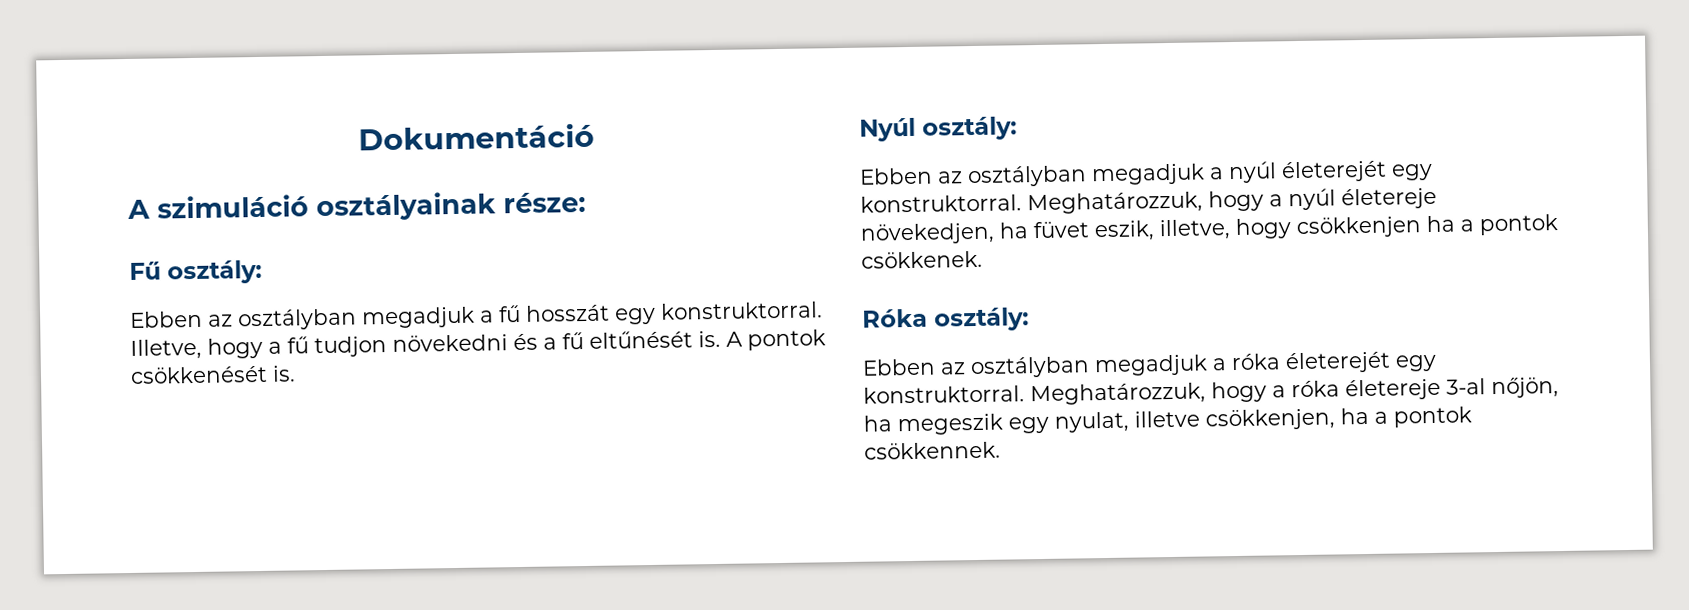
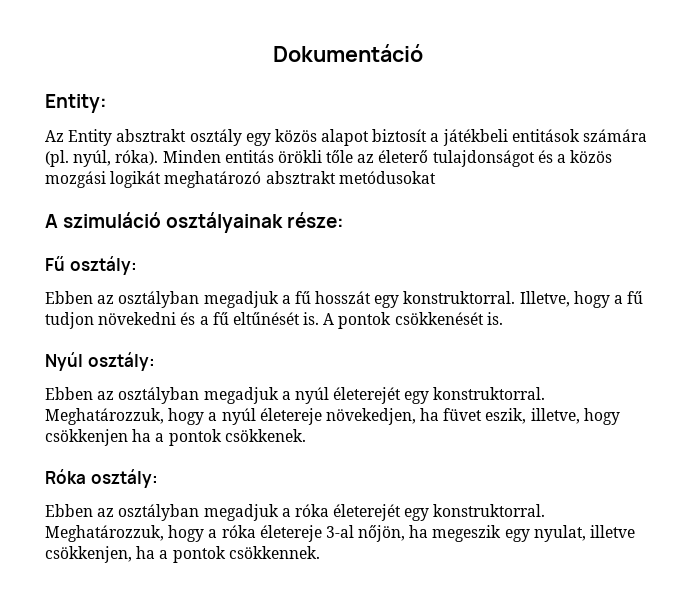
+ Entity:
+ Az Entity absztrakt osztály egy közös alapot biztosít a játékbeli entitások számára (pl. nyúl, róka). Minden entitás örökli tőle az életerő tulajdonságot és a közös mozgási logikát meghatározó absztrakt metódusokat

